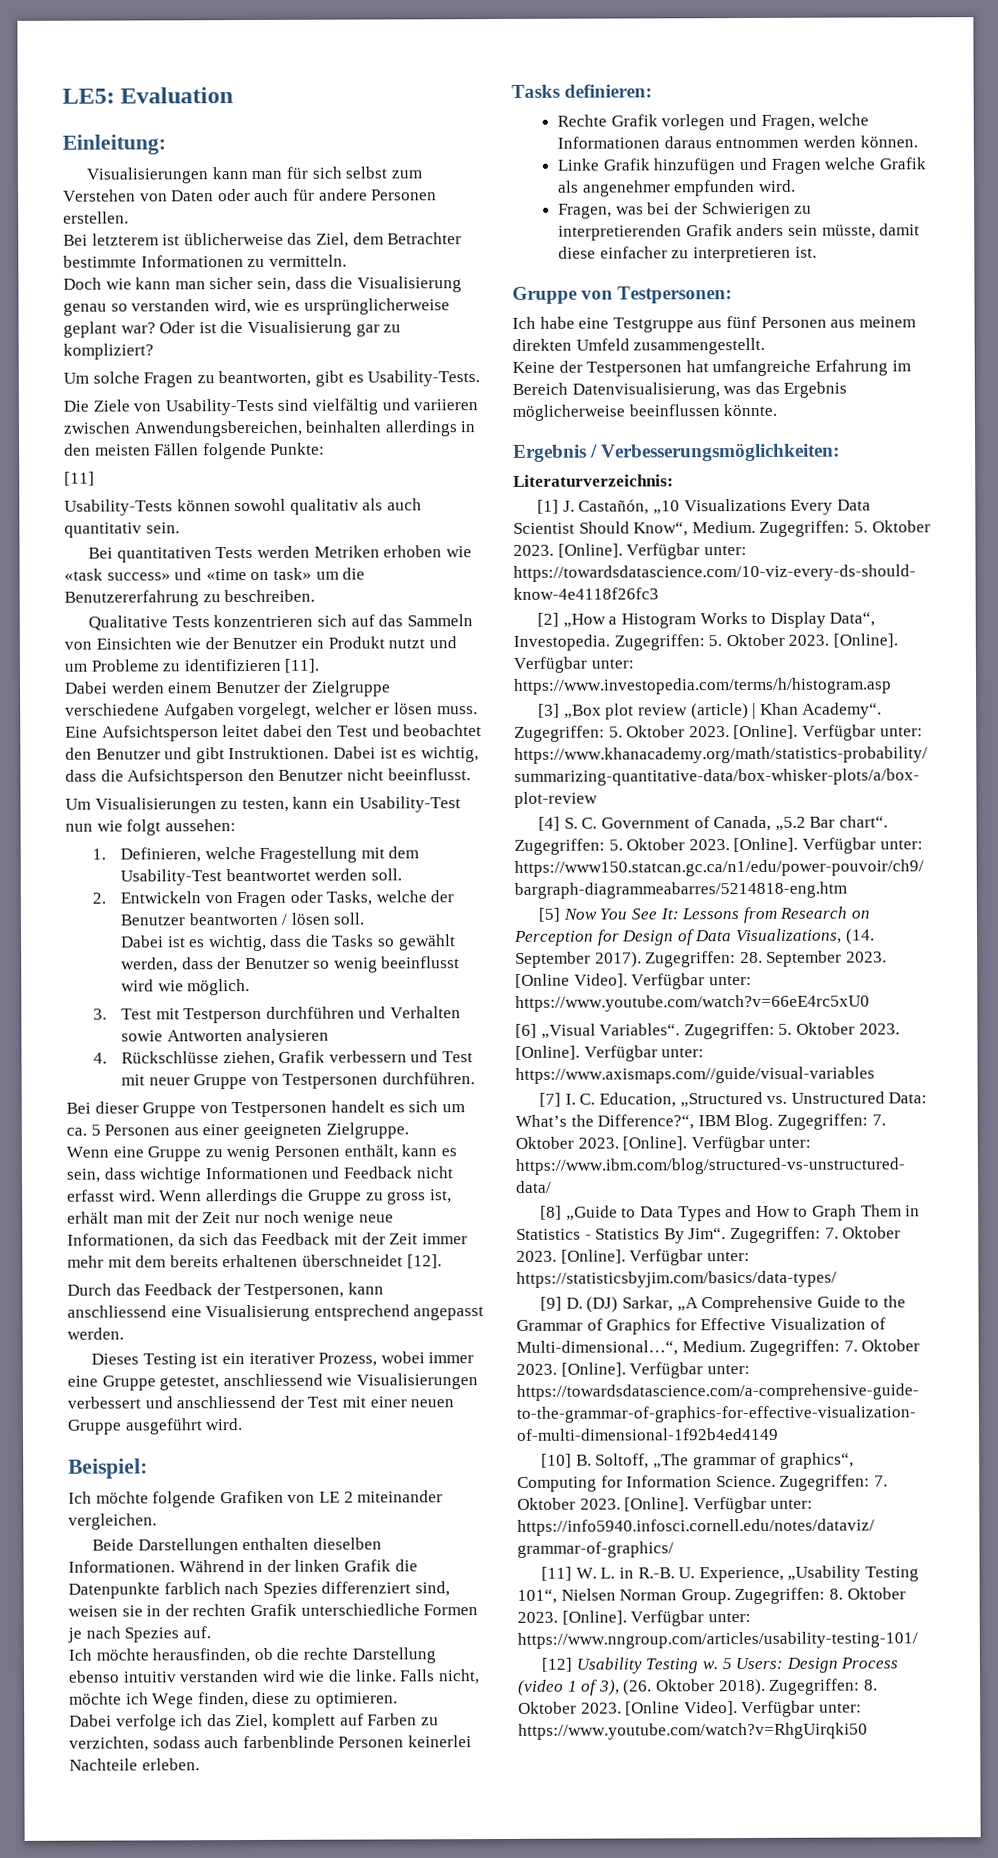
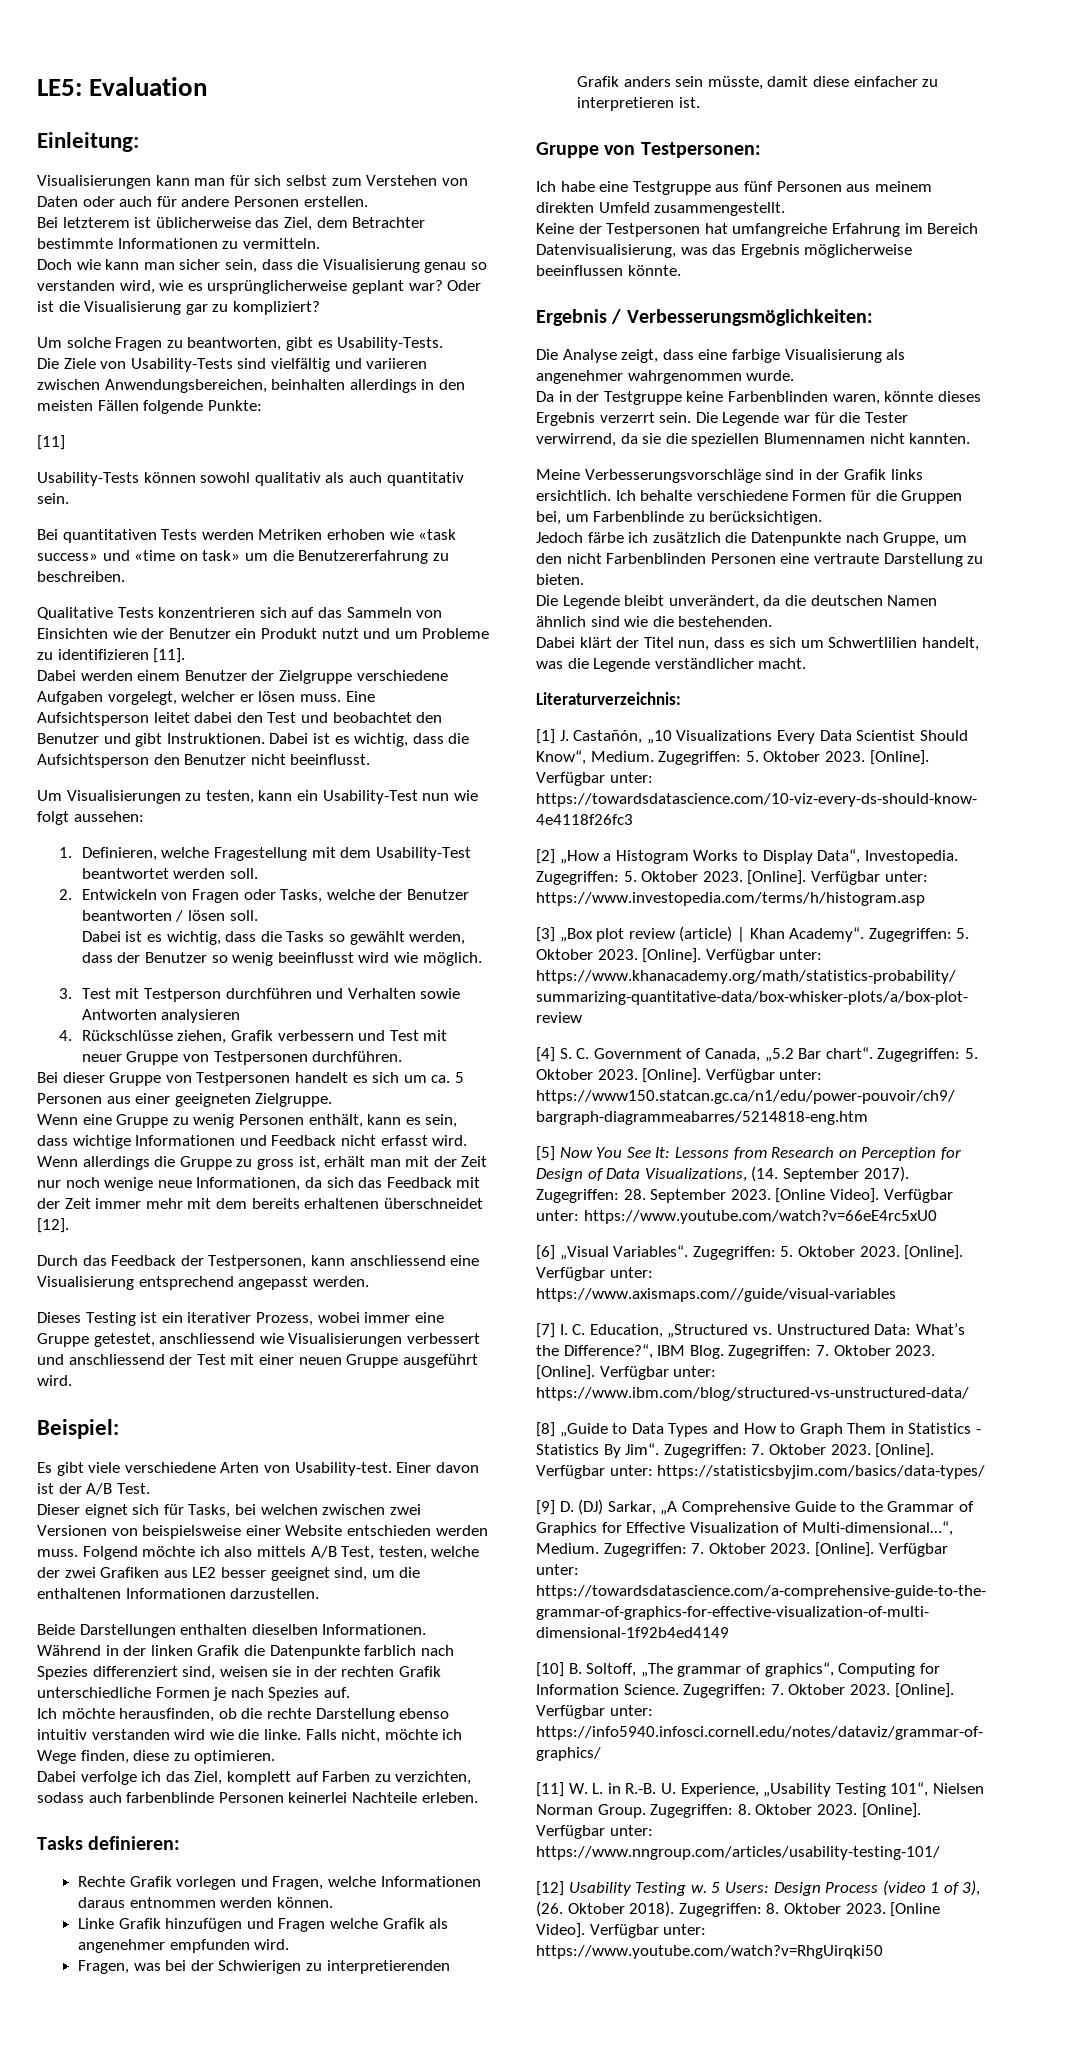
- Ich möchte folgende Grafiken von LE 2 miteinander vergleichen.
+ Es gibt viele verschiedene Arten von Usability-test. Einer davon ist der A/B Test.
+ Dieser eignet sich für Tasks, bei welchen zwischen zwei Versionen von beispielsweise einer Website entschieden werden muss. Folgend möchte ich also mittels A/B Test, testen, welche der zwei Grafiken aus LE2 besser geeignet sind, um die enthaltenen Informationen darzustellen.
+ Die Analyse zeigt, dass eine farbige Visualisierung als angenehmer wahrgenommen wurde.
+ Da in der Testgruppe keine Farbenblinden waren, könnte dieses Ergebnis verzerrt sein. Die Legende war für die Tester verwirrend, da sie die speziellen Blumennamen nicht kannten.
+ Meine Verbesserungsvorschläge sind in der Grafik links ersichtlich. Ich behalte verschiedene Formen für die Gruppen bei, um Farbenblinde zu berücksichtigen.
+ Jedoch färbe ich zusätzlich die Datenpunkte nach Gruppe, um den nicht Farbenblinden Personen eine vertraute Darstellung zu bieten.
+ Die Legende bleibt unverändert, da die deutschen Namen ähnlich sind wie die bestehenden.
+ Dabei klärt der Titel nun, dass es sich um Schwertlilien handelt, was die Legende verständlicher macht.

